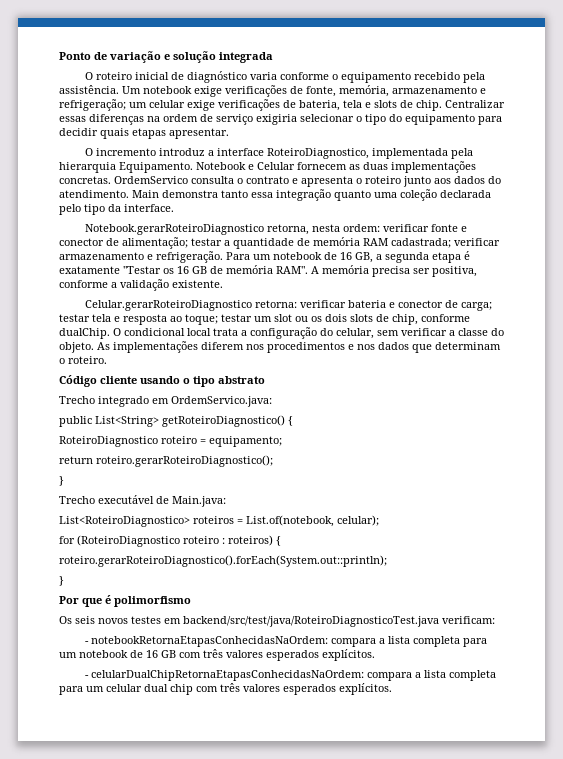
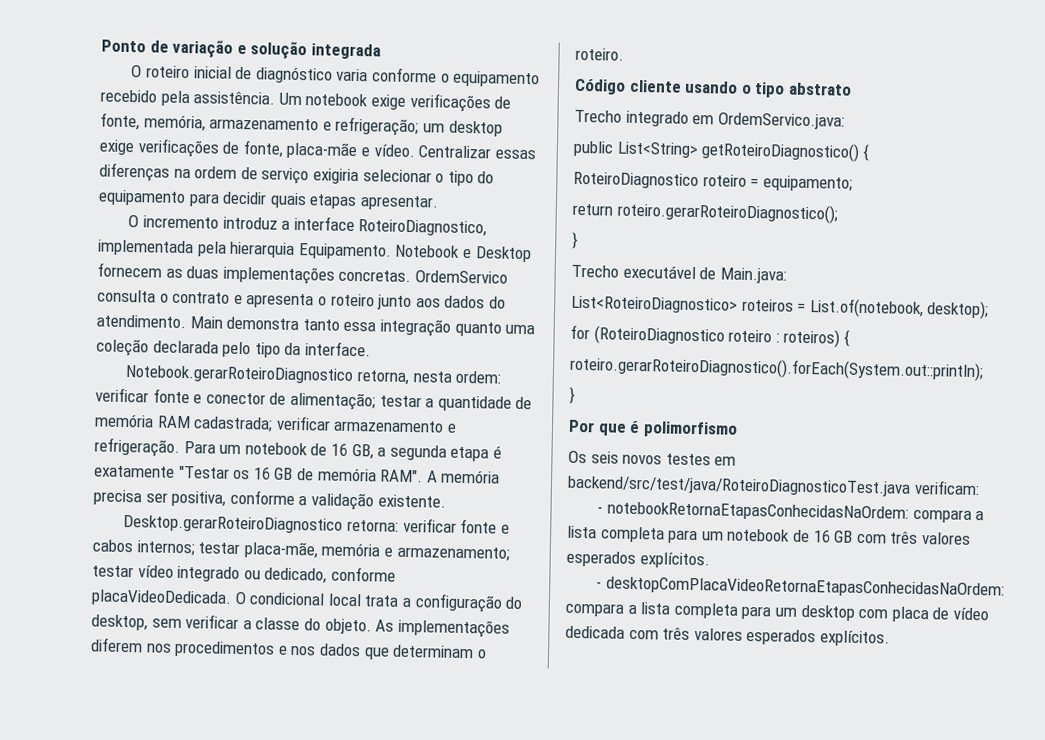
- Um notebook exige verificações de fonte, memória, armazenamento e refrigeração; um celular exige verificações de bateria, tela e slots de chip.
+ Um notebook exige verificações de fonte, memória, armazenamento e refrigeração; um desktop exige verificações de fonte, placa-mãe e vídeo.
- Notebook e Celular fornecem as duas implementações concretas.
+ Notebook e Desktop fornecem as duas implementações concretas.
- Celular.gerarRoteiroDiagnostico retorna: verificar bateria e conector de carga; testar tela e resposta ao toque; testar um slot ou os dois slots de chip, conforme dualChip.
+ Desktop.gerarRoteiroDiagnostico retorna: verificar fonte e cabos internos; testar placa-mãe, memória e armazenamento; testar vídeo integrado ou dedicado, conforme placaVideoDedicada.
- O condicional local trata a configuração do celular, sem verificar a classe do objeto.
+ O condicional local trata a configuração do desktop, sem verificar a classe do objeto.
- List<RoteiroDiagnostico> roteiros = List.of(notebook, celular);
+ List<RoteiroDiagnostico> roteiros = List.of(notebook, desktop);
- - celularDualChipRetornaEtapasConhecidasNaOrdem: compara a lista completa para um celular dual chip com três valores esperados explícitos.
+ - desktopComPlacaVideoRetornaEtapasConhecidasNaOrdem: compara a lista completa para um desktop com placa de vídeo dedicada com três valores esperados explícitos.

